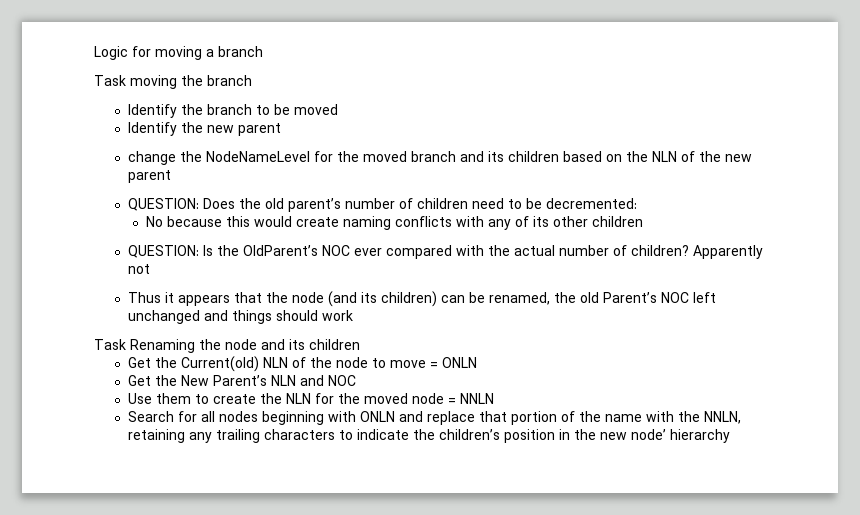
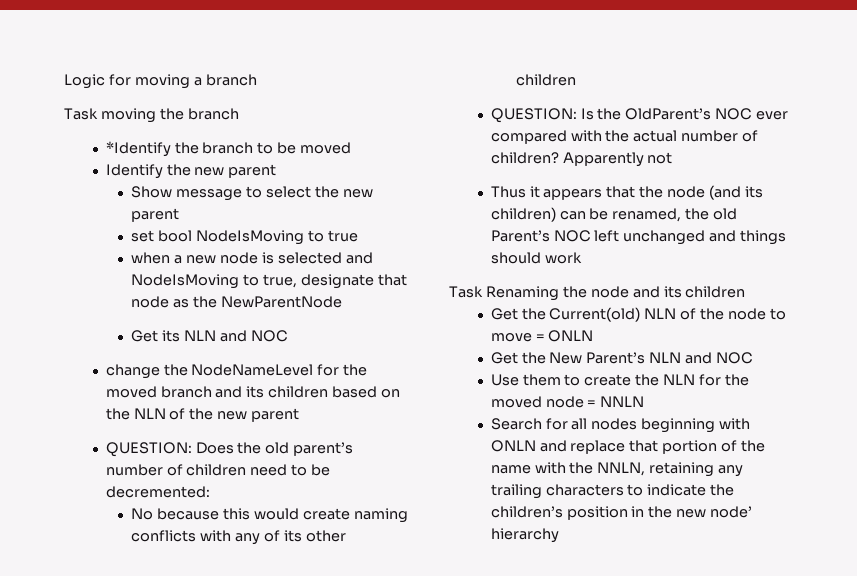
- Identify the branch to be moved
+ *Identify the branch to be moved
+ Show message to select the new parent
+ set bool NodeIsMoving to true
+ when a new node is selected and NodeIsMoving to true, designate that node as the NewParentNode
+ Get its NLN and NOC

